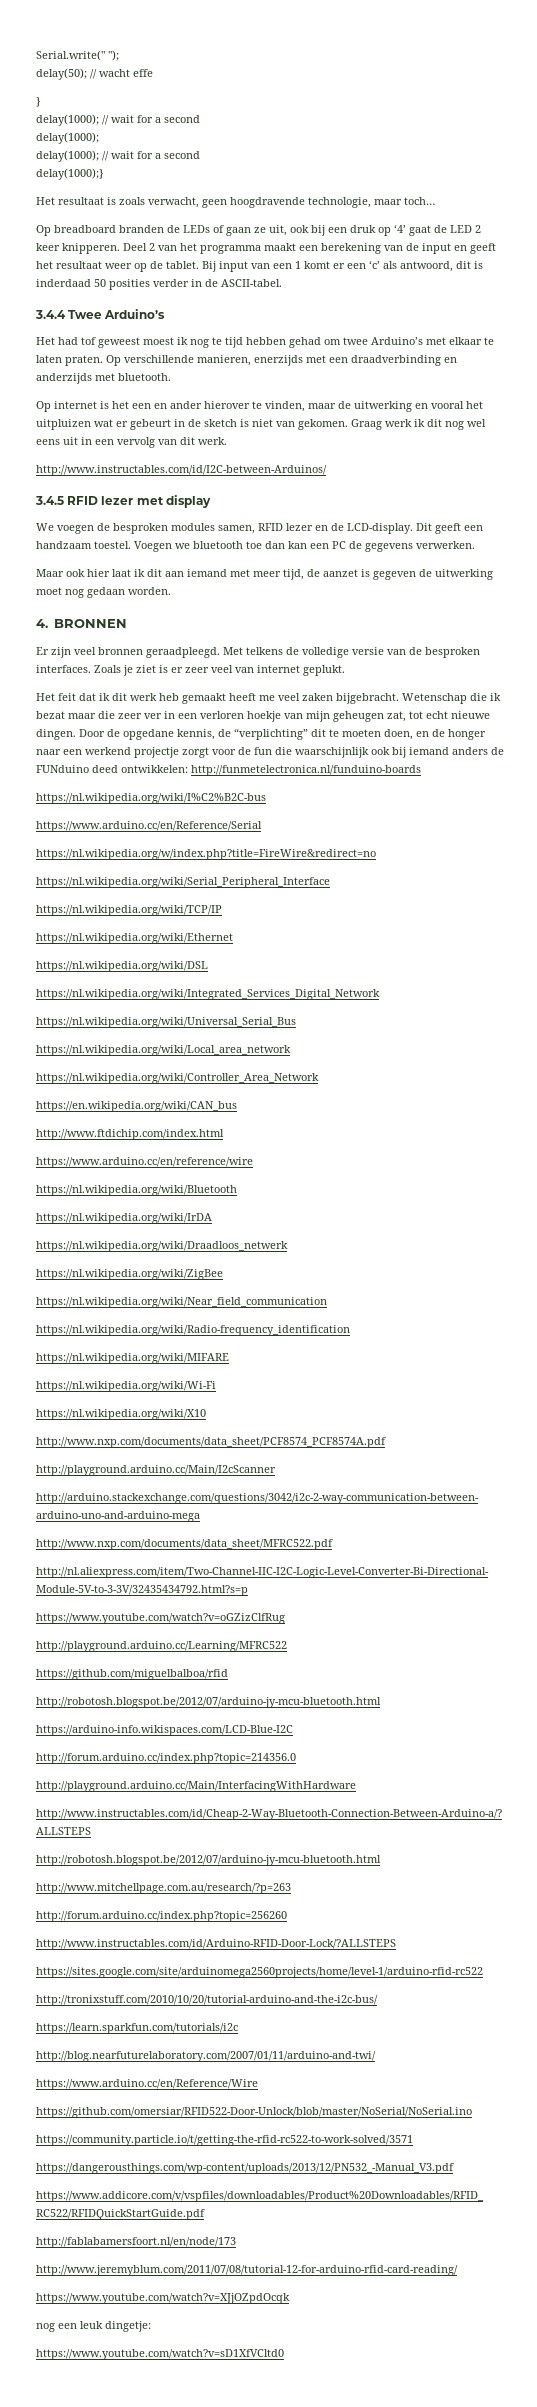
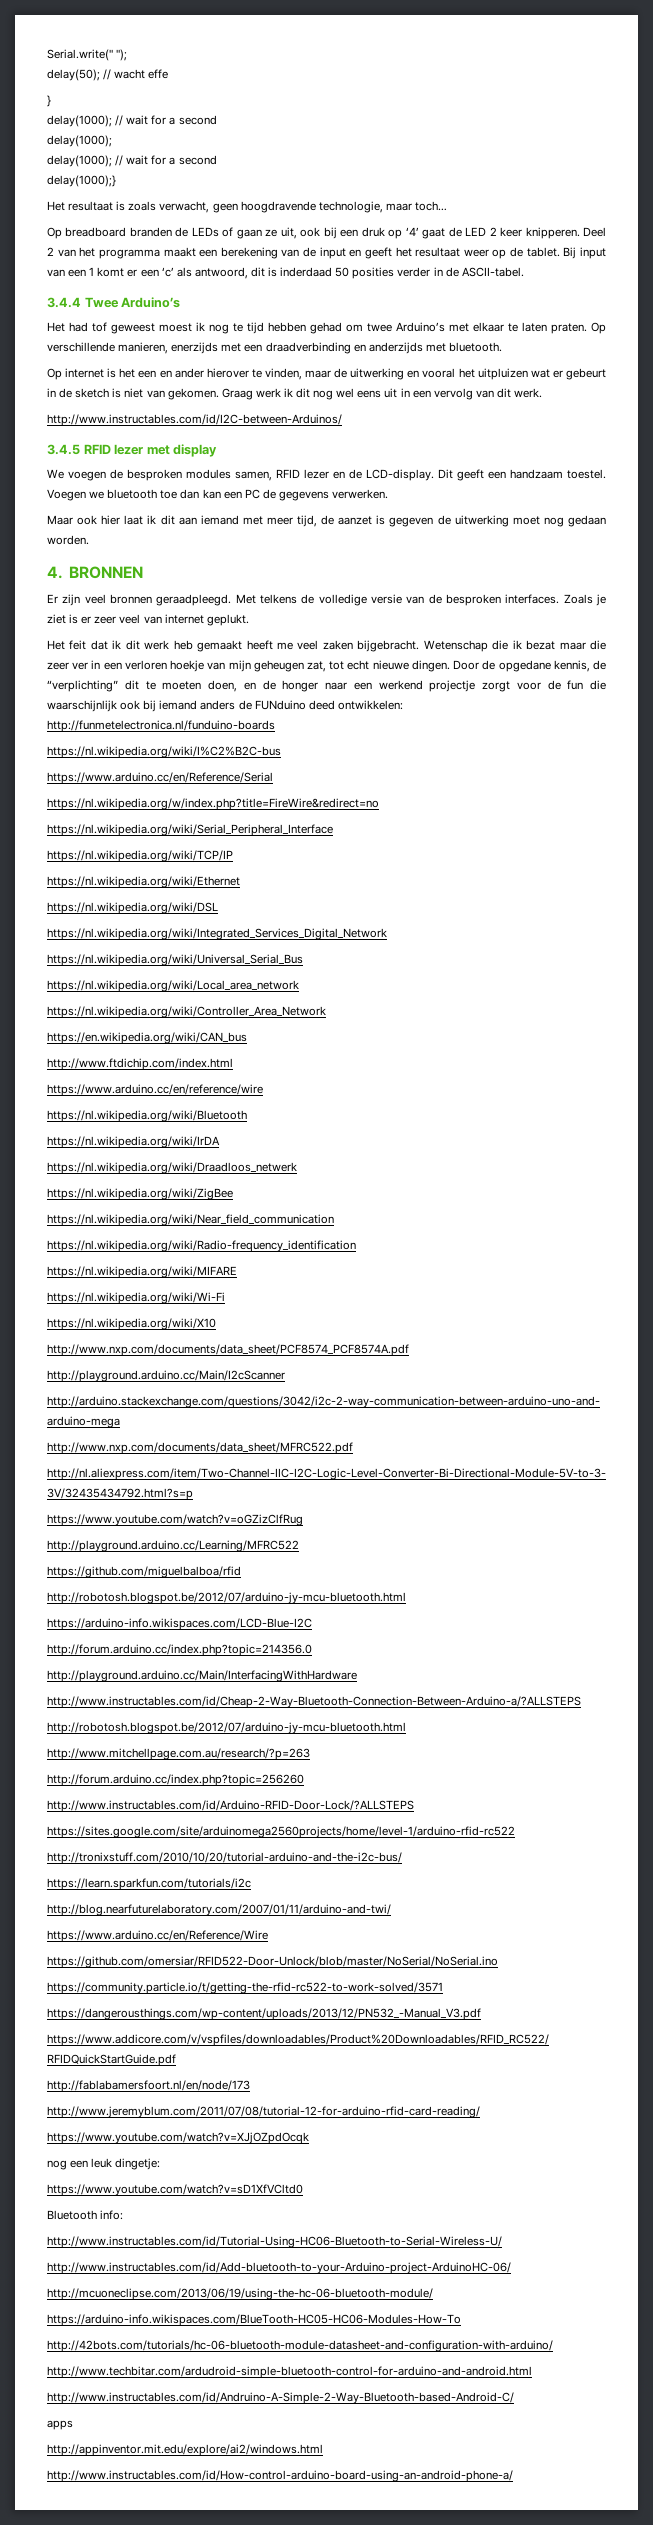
+ Bluetooth info:
+ http://www.instructables.com/id/Tutorial-Using-HC06-Bluetooth-to-Serial-Wireless-U/
+ http://www.instructables.com/id/Add-bluetooth-to-your-Arduino-project-ArduinoHC-06/
+ http://mcuoneclipse.com/2013/06/19/using-the-hc-06-bluetooth-module/
+ https://arduino-info.wikispaces.com/BlueTooth-HC05-HC06-Modules-How-To
+ http://42bots.com/tutorials/hc-06-bluetooth-module-datasheet-and-configuration-with-arduino/
+ http://www.techbitar.com/ardudroid-simple-bluetooth-control-for-arduino-and-android.html
+ http://www.instructables.com/id/Andruino-A-Simple-2-Way-Bluetooth-based-Android-C/
+ apps
+ http://appinventor.mit.edu/explore/ai2/windows.html
+ http://www.instructables.com/id/How-control-arduino-board-using-an-android-phone-a/

